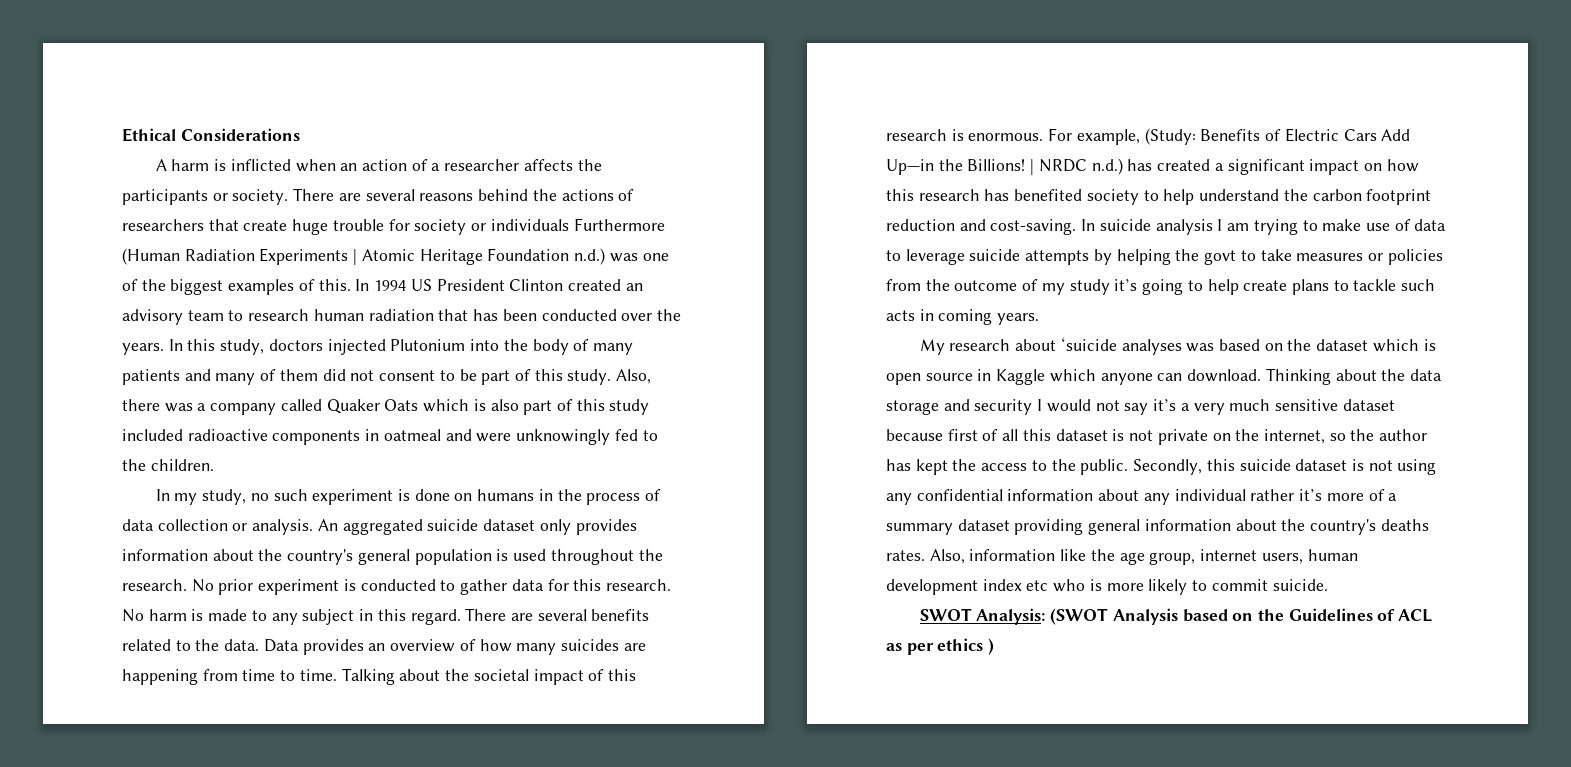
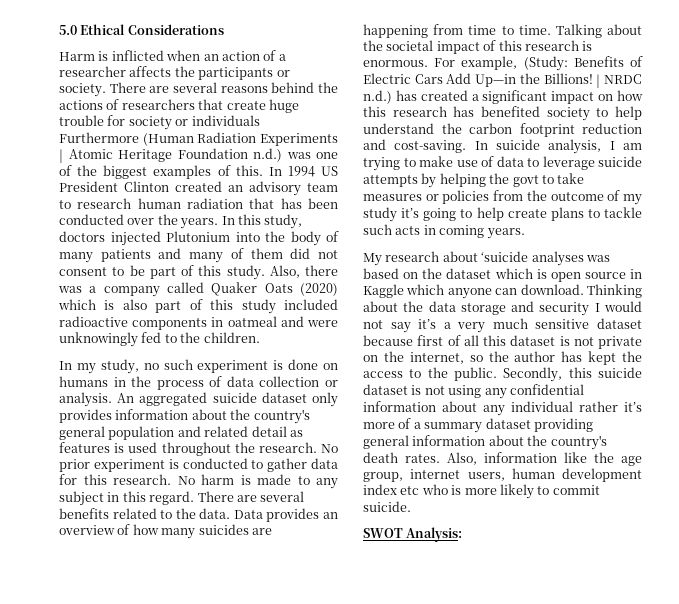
- Ethical Considerations
+ 5.0 Ethical Considerations
- A harm is inflicted when an action of a researcher affects the participants or society.
+ Harm is inflicted when an action of a researcher affects the participants or society.
- Also, there was a company called Quaker Oats which is also part of this study included radioactive components in oatmeal and were unknowingly fed to the children.
+ Also, there was a company called Quaker Oats (2020) which is also part of this study included radioactive components in oatmeal and were unknowingly fed to the children.
- An aggregated suicide dataset only provides information about the country's general population is used throughout the research.
+ An aggregated suicide dataset only provides information about the country's general population and related detail as features is used throughout the research.
- In suicide analysis I am trying to make use of data to leverage suicide attempts by helping the govt to take measures or policies from the outcome of my study it’s going to help create plans to tackle such acts in coming years.
+ In suicide analysis, I am trying to make use of data to leverage suicide attempts by helping the govt to take measures or policies from the outcome of my study it’s going to help create plans to tackle such acts in coming years.
- Secondly, this suicide dataset is not using any confidential information about any individual rather it’s more of a summary dataset providing general information about the country's deaths rates.
+ Secondly, this suicide dataset is not using any confidential information about any individual rather it’s more of a summary dataset providing general information about the country's death rates.
- SWOT Analysis: (SWOT Analysis based on the Guidelines of ACL as per ethics )
+ SWOT Analysis:

